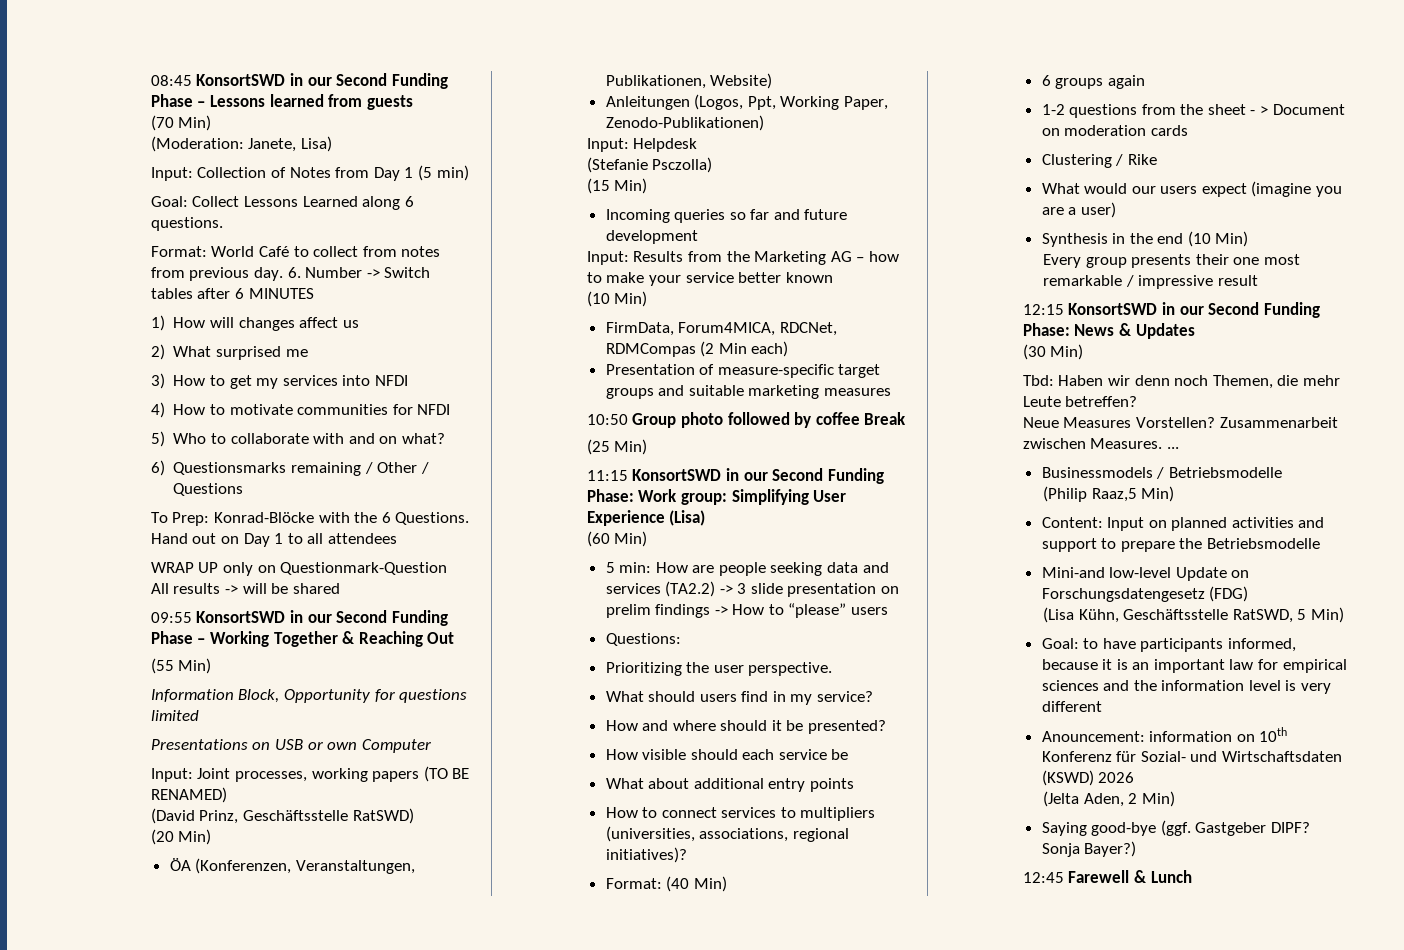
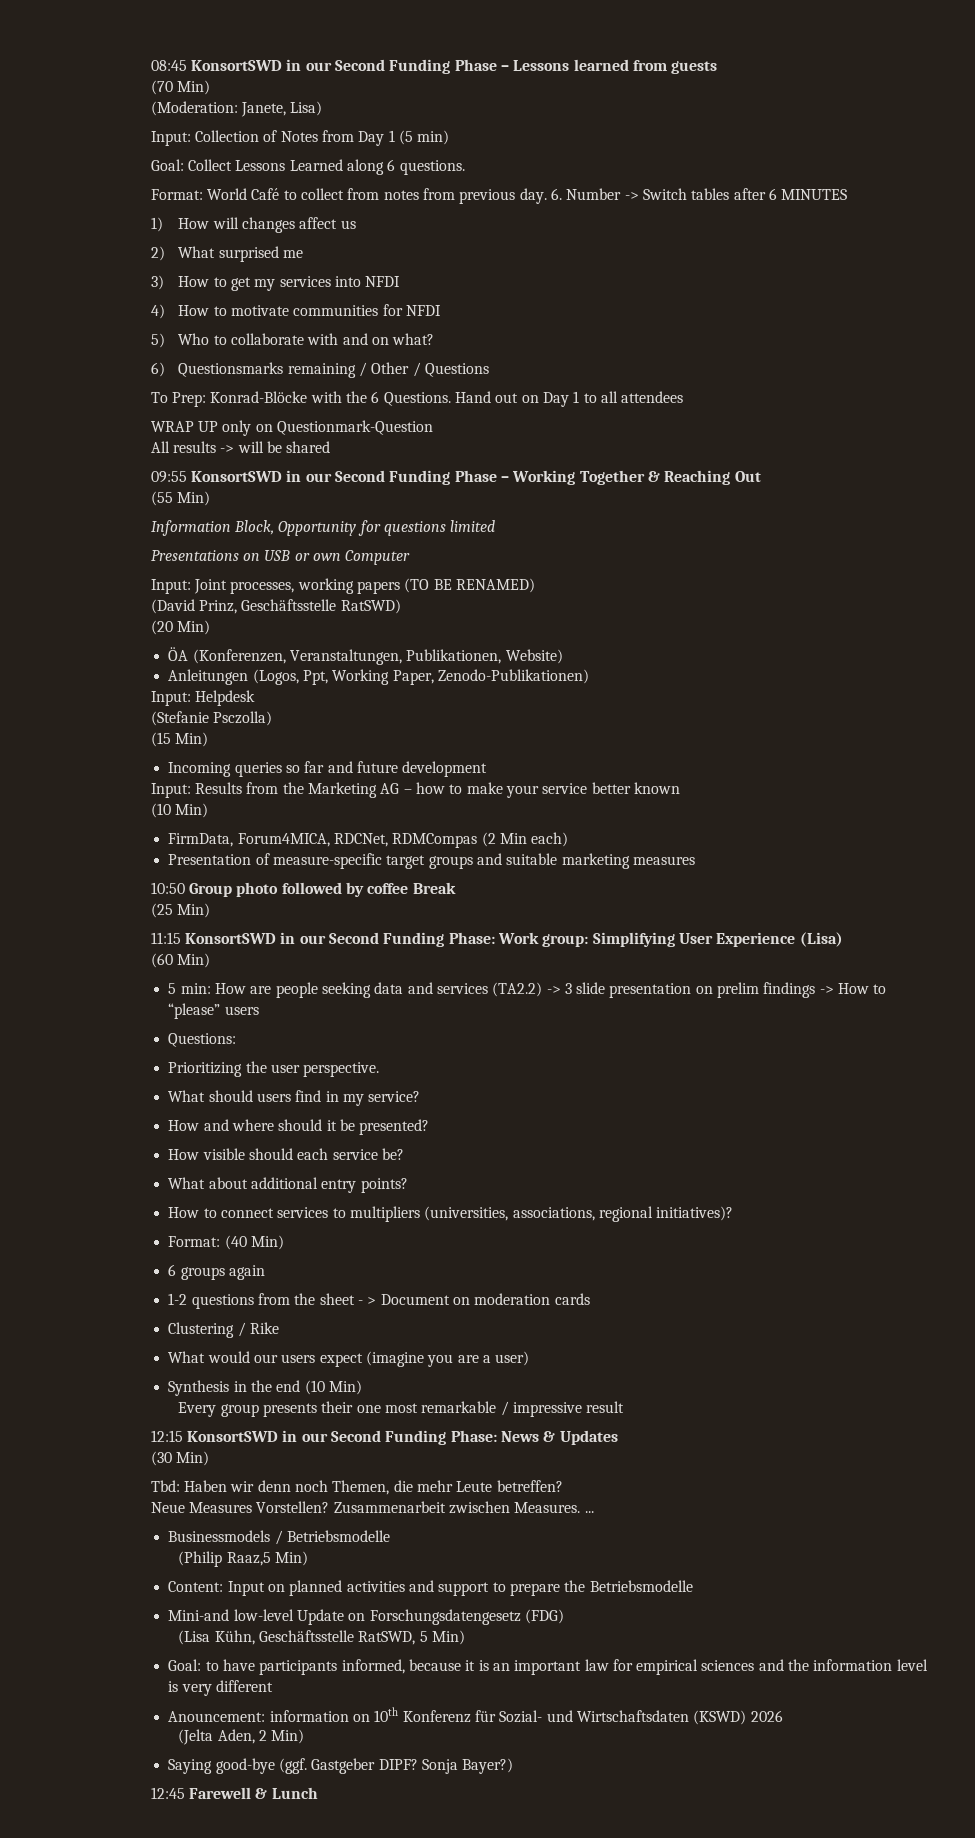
- How visible should each service be
+ How visible should each service be?
- What about additional entry points
+ What about additional entry points?

